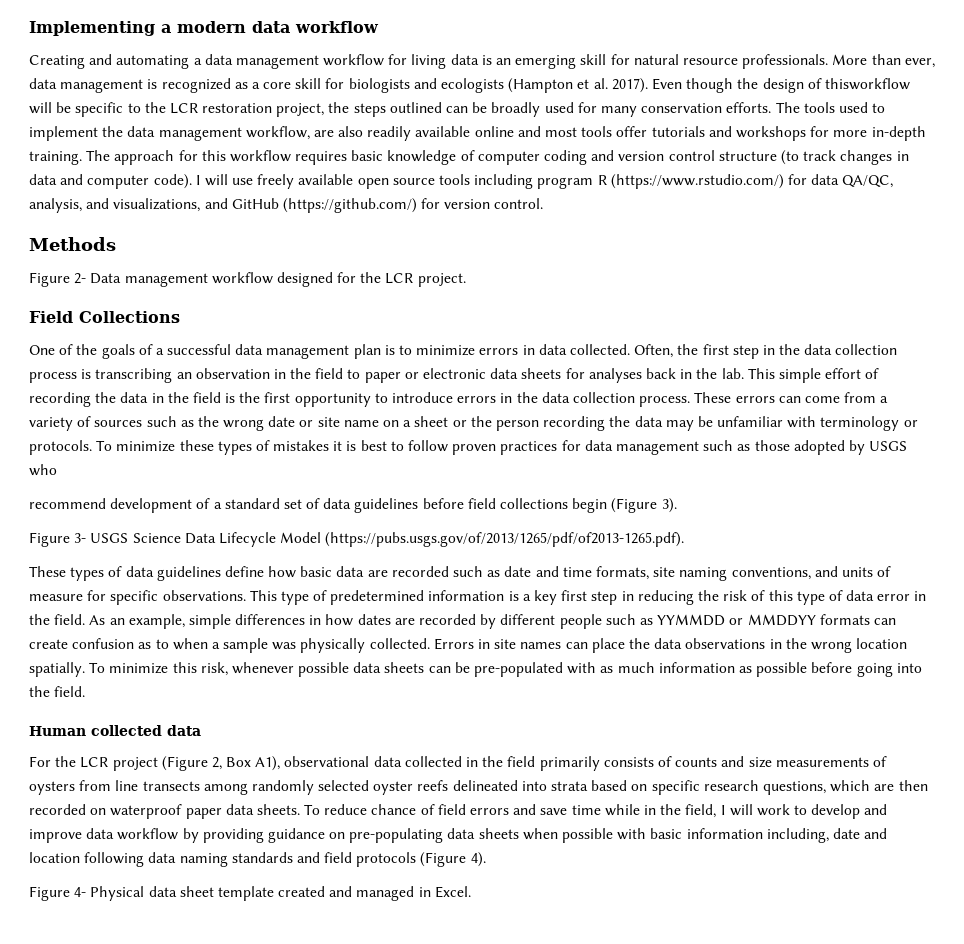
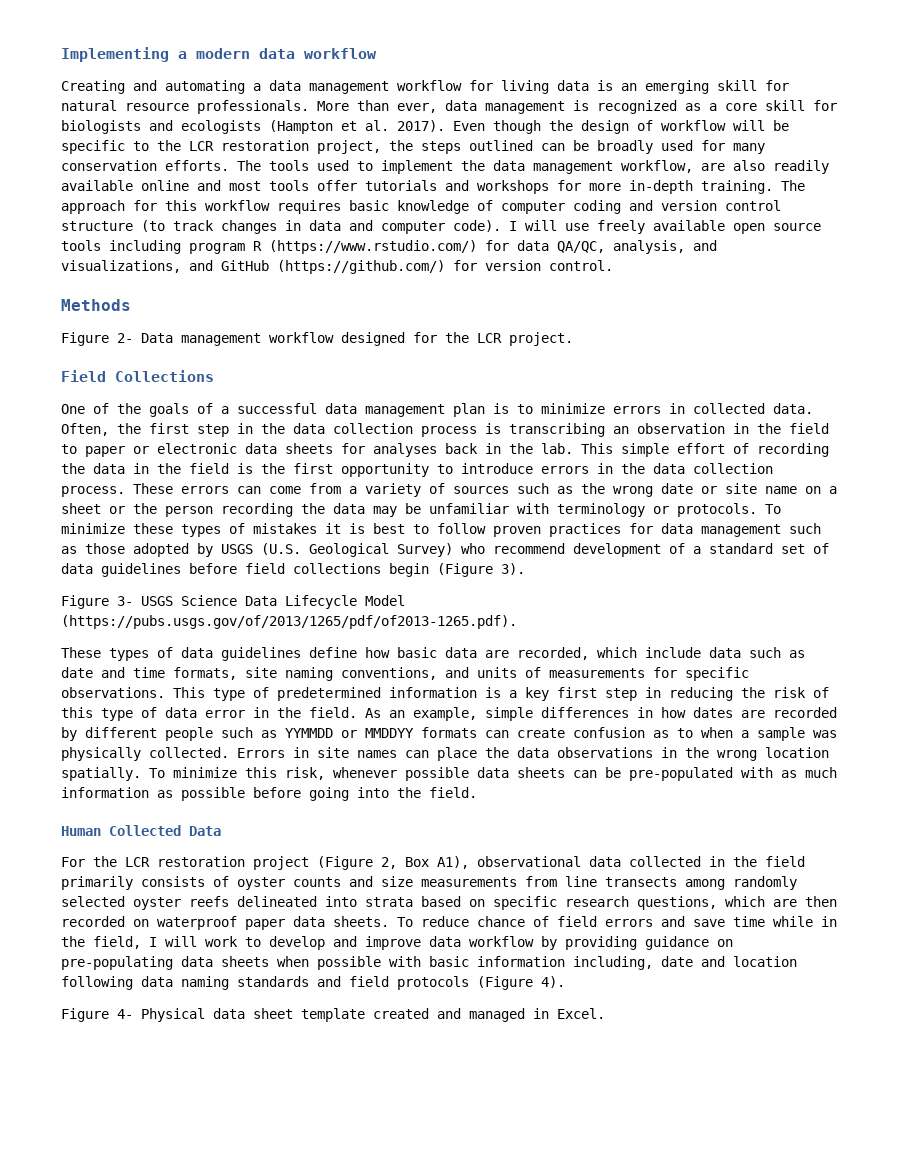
- Even though the design of thisworkflow will be specific to the LCR restoration project, the steps outlined can be broadly used for many conservation efforts.
+ Even though the design of workflow will be specific to the LCR restoration project, the steps outlined can be broadly used for many conservation efforts.
- One of the goals of a successful data management plan is to minimize errors in data collected.
+ One of the goals of a successful data management plan is to minimize errors in collected data.
- To minimize these types of mistakes it is best to follow proven practices for data management such as those adopted by USGS who
- recommend development of a standard set of data guidelines before field collections begin (Figure 3).
+ To minimize these types of mistakes it is best to follow proven practices for data management such as those adopted by USGS (U.S. Geological Survey) who recommend development of a standard set of data guidelines before field collections begin (Figure 3).
- These types of data guidelines define how basic data are recorded such as date and time formats, site naming conventions, and units of measure for specific observations.
+ These types of data guidelines define how basic data are recorded, which include data such as date and time formats, site naming conventions, and units of measurements for specific observations.
- Human collected data
+ Human Collected Data
- For the LCR project (Figure 2, Box A1), observational data collected in the field primarily consists of counts and size measurements of oysters from line transects among randomly selected oyster reefs delineated into strata based on specific research questions, which are then recorded on waterproof paper data sheets.
+ For the LCR restoration project (Figure 2, Box A1), observational data collected in the field primarily consists of oyster counts and size measurements from line transects among randomly selected oyster reefs delineated into strata based on specific research questions, which are then recorded on waterproof paper data sheets.

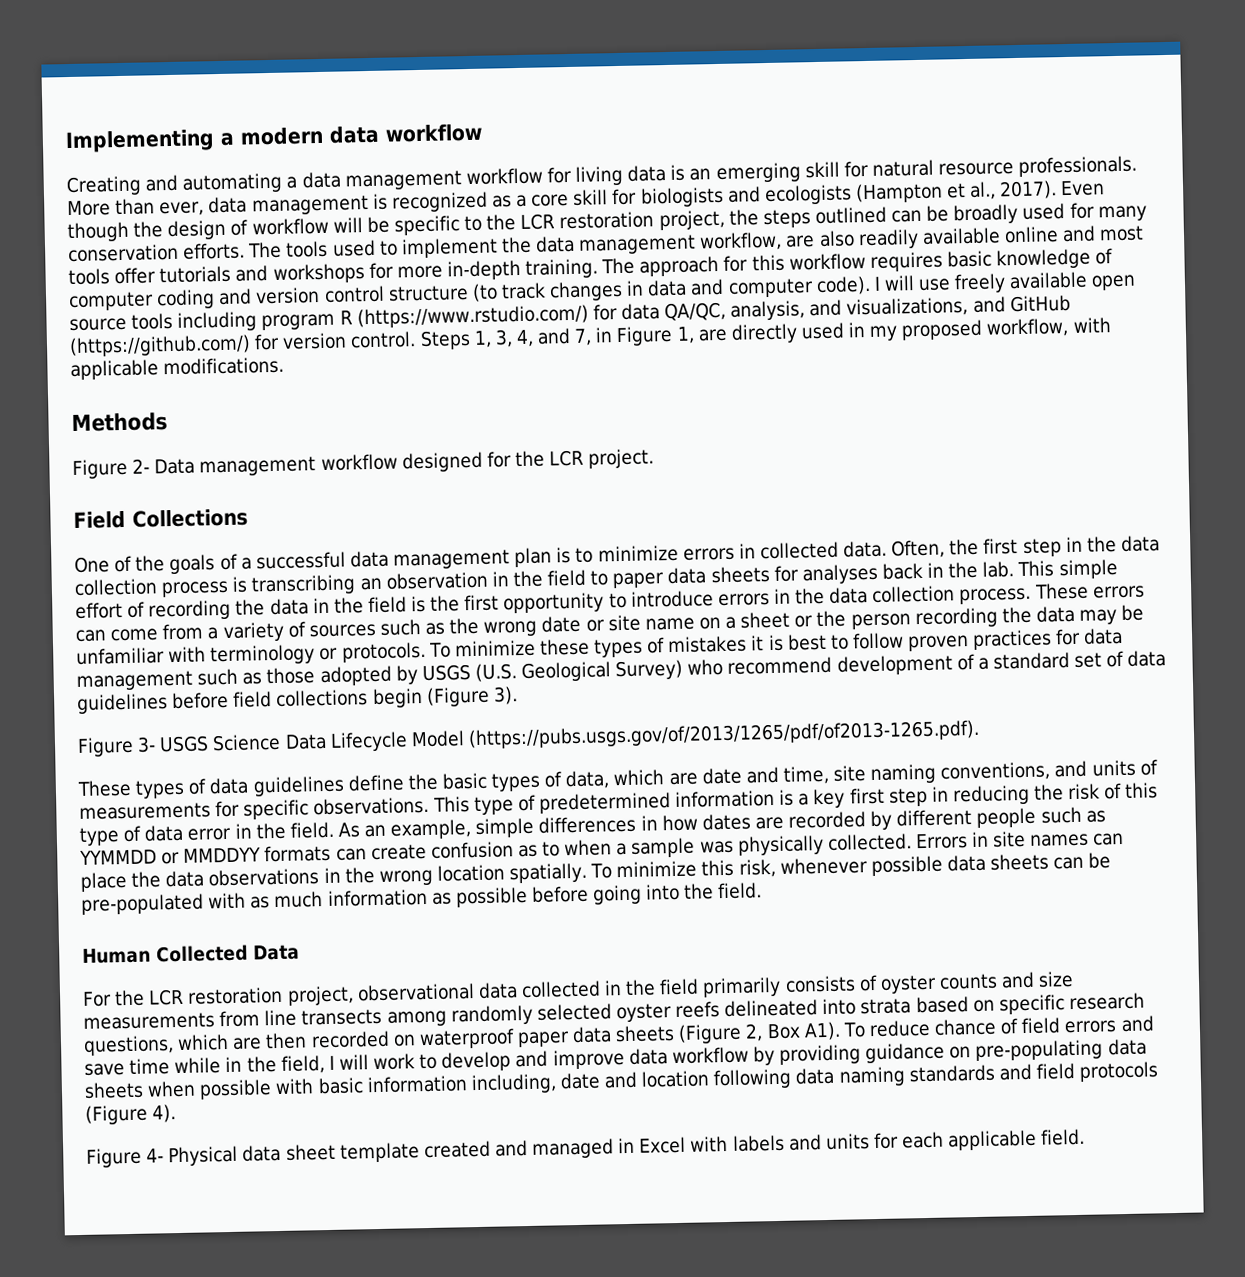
- More than ever, data management is recognized as a core skill for biologists and ecologists (Hampton et al. 2017).
+ More than ever, data management is recognized as a core skill for biologists and ecologists (Hampton et al., 2017).
+ Steps 1, 3, 4, and 7, in Figure 1, are directly used in my proposed workflow, with applicable modifications.
- Often, the first step in the data collection process is transcribing an observation in the field to paper or electronic data sheets for analyses back in the lab.
+ Often, the first step in the data collection process is transcribing an observation in the field to paper data sheets for analyses back in the lab.
- These types of data guidelines define how basic data are recorded, which include data such as date and time formats, site naming conventions, and units of measurements for specific observations.
+ These types of data guidelines define the basic types of data, which are date and time, site naming conventions, and units of measurements for specific observations.
- For the LCR restoration project (Figure 2, Box A1), observational data collected in the field primarily consists of oyster counts and size measurements from line transects among randomly selected oyster reefs delineated into strata based on specific research questions, which are then recorded on waterproof paper data sheets. To reduce chance of field errors and save time while in the field, I will work to develop and improve data workflow by providing guidance on pre-populating data sheets when possible with basic information including, date and location following data naming standards and field protocols (Figure 4).
+ For the LCR restoration project, observational data collected in the field primarily consists of oyster counts and size measurements from line transects among randomly selected oyster reefs delineated into strata based on specific research questions, which are then recorded on waterproof paper data sheets (Figure 2, Box A1). To reduce chance of field errors and save time while in the field, I will work to develop and improve data workflow by providing guidance on pre-populating data sheets when possible with basic information including, date and location following data naming standards and field protocols (Figure 4).
- Figure 4- Physical data sheet template created and managed in Excel.
+ Figure 4- Physical data sheet template created and managed in Excel with labels and units for each applicable field.

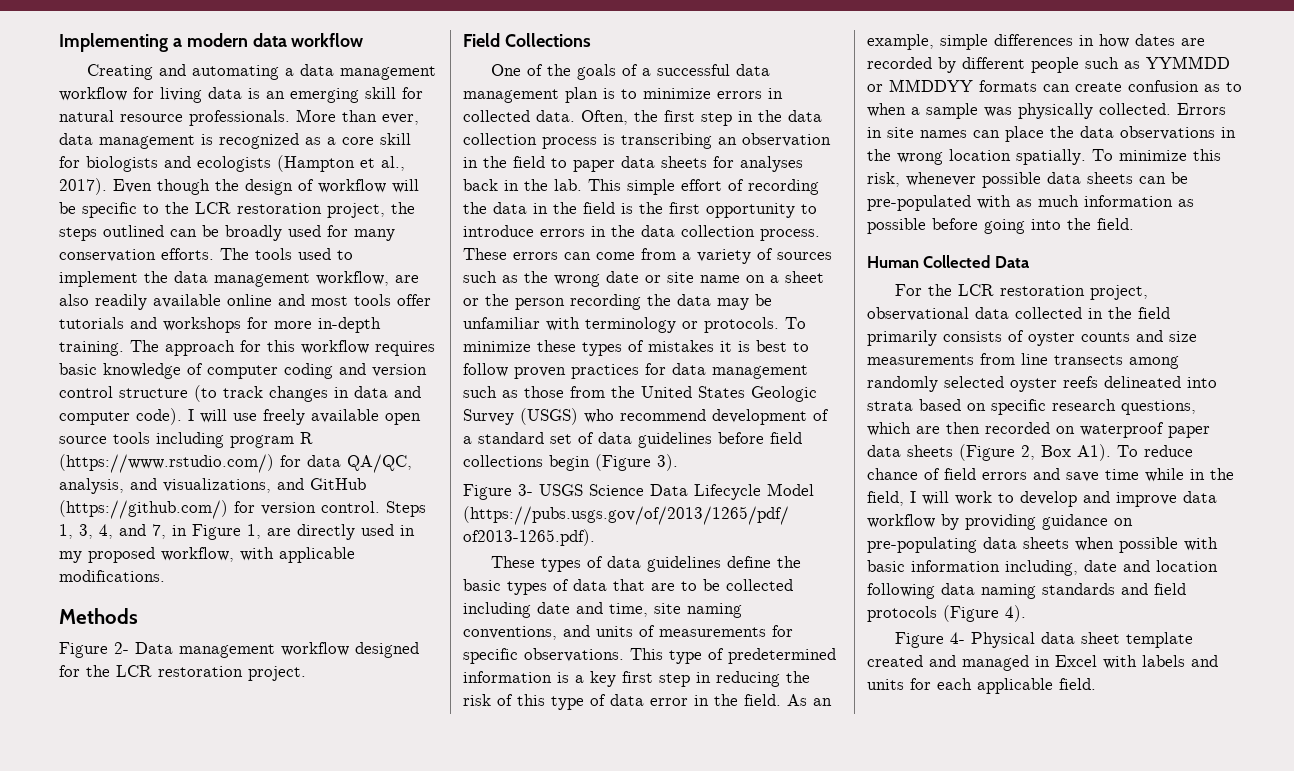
- Figure 2- Data management workflow designed for the LCR project.
+ Figure 2- Data management workflow designed for the LCR restoration project.
- To minimize these types of mistakes it is best to follow proven practices for data management such as those adopted by USGS (U.S. Geological Survey) who recommend development of a standard set of data guidelines before field collections begin (Figure 3).
+ To minimize these types of mistakes it is best to follow proven practices for data management such as those from the United States Geologic Survey (USGS) who recommend development of a standard set of data guidelines before field collections begin (Figure 3).
- These types of data guidelines define the basic types of data, which are date and time, site naming conventions, and units of measurements for specific observations.
+ These types of data guidelines define the basic types of data that are to be collected including date and time, site naming conventions, and units of measurements for specific observations.

